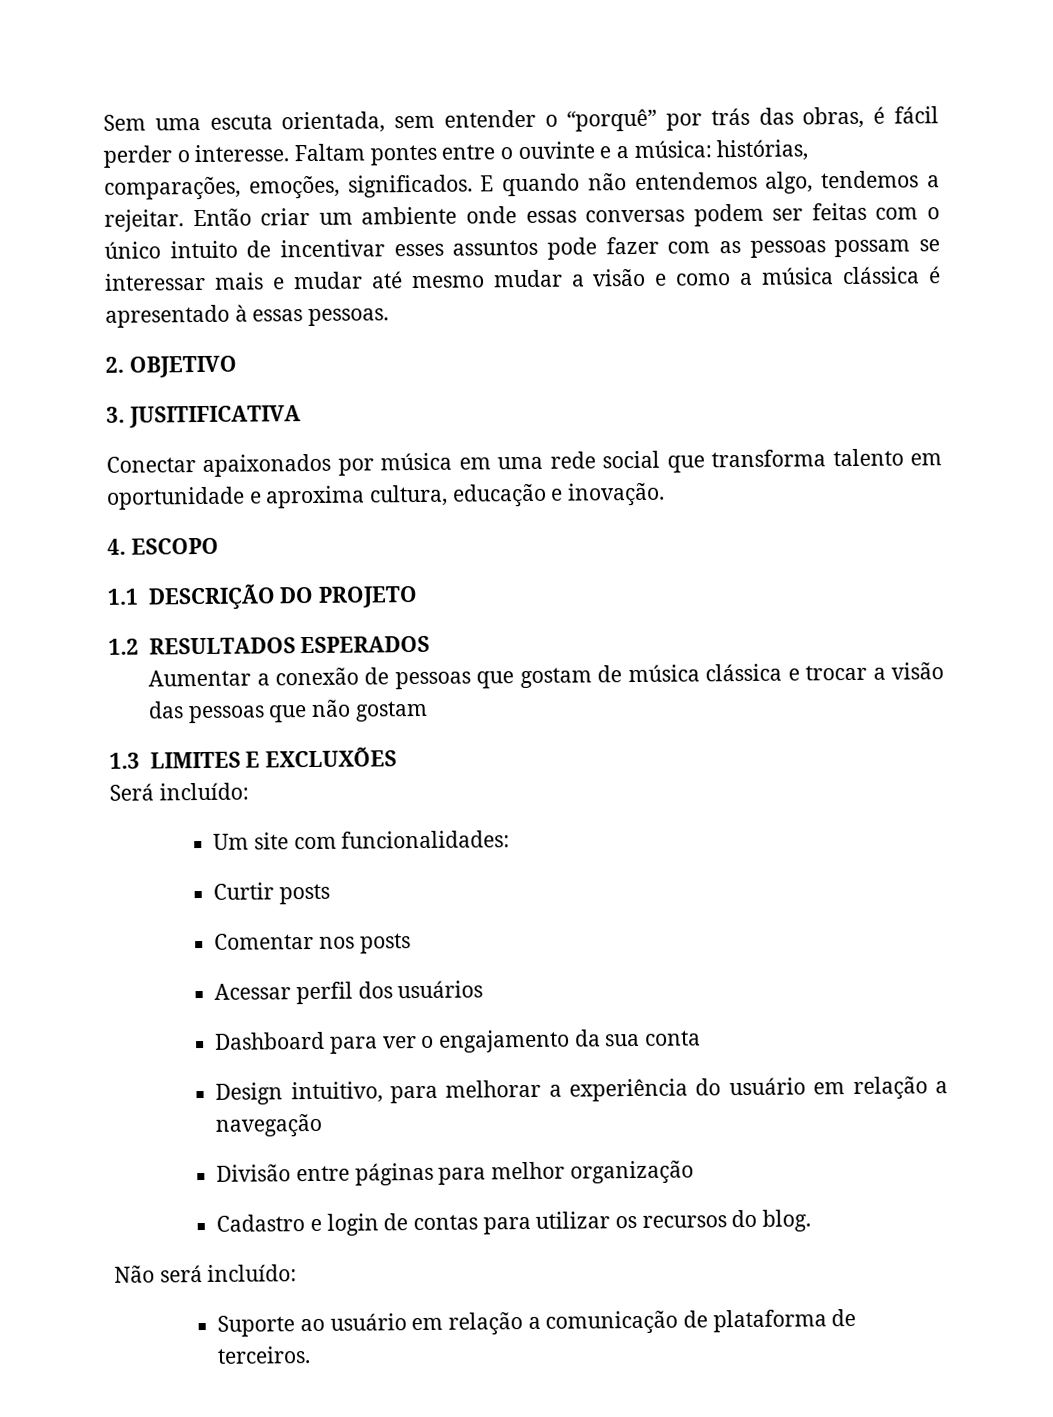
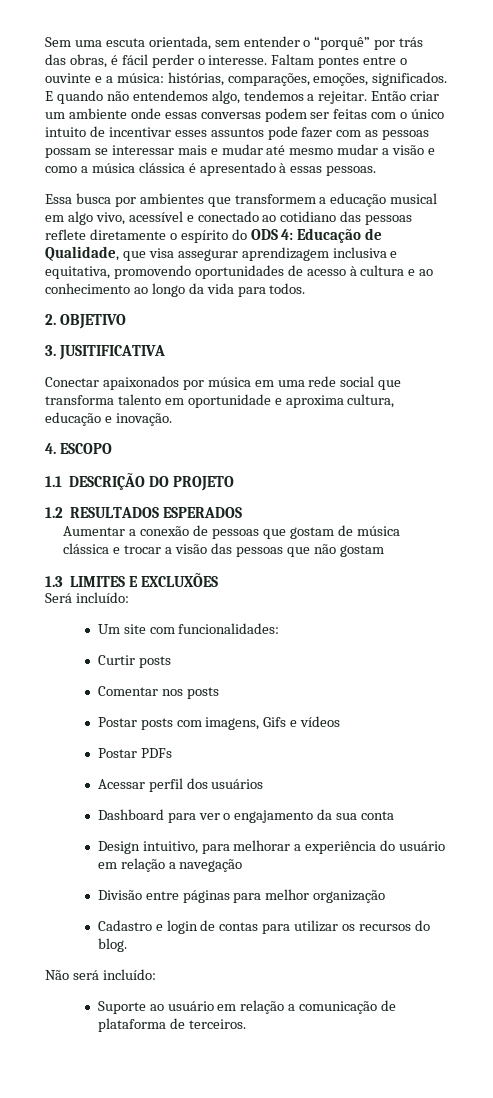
+ Essa busca por ambientes que transformem a educação musical em algo vivo, acessível e conectado ao cotidiano das pessoas reflete diretamente o espírito do ODS 4: Educação de Qualidade, que visa assegurar aprendizagem inclusiva e equitativa, promovendo oportunidades de acesso à cultura e ao conhecimento ao longo da vida para todos.
+ Postar posts com imagens, Gifs e vídeos
+ Postar PDFs

